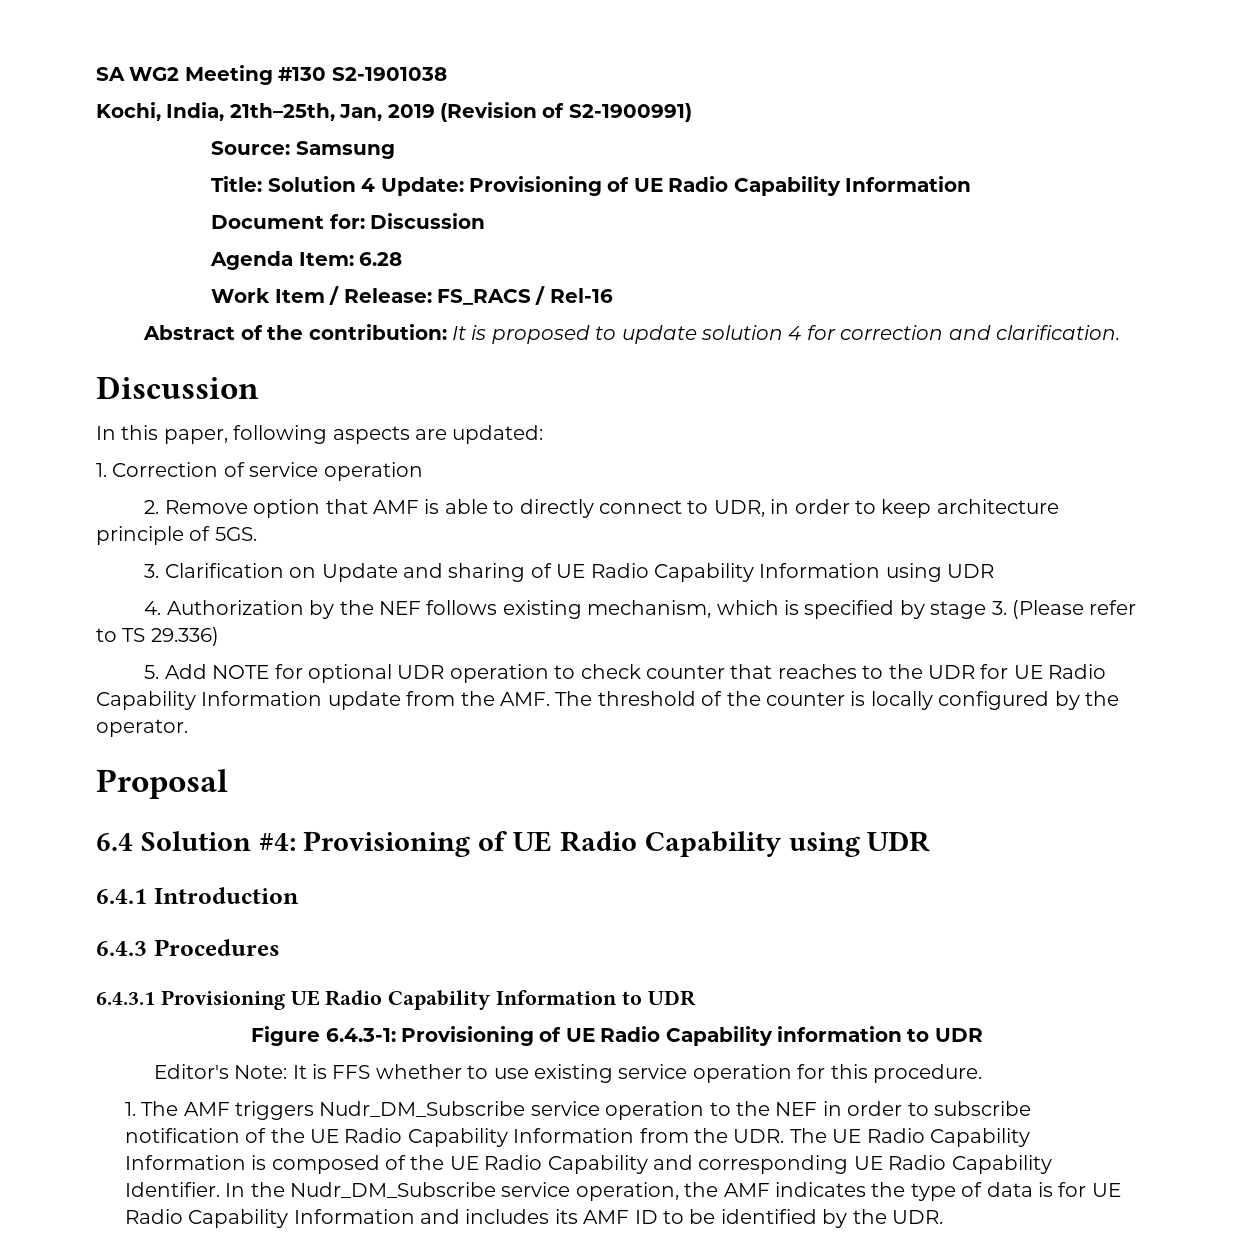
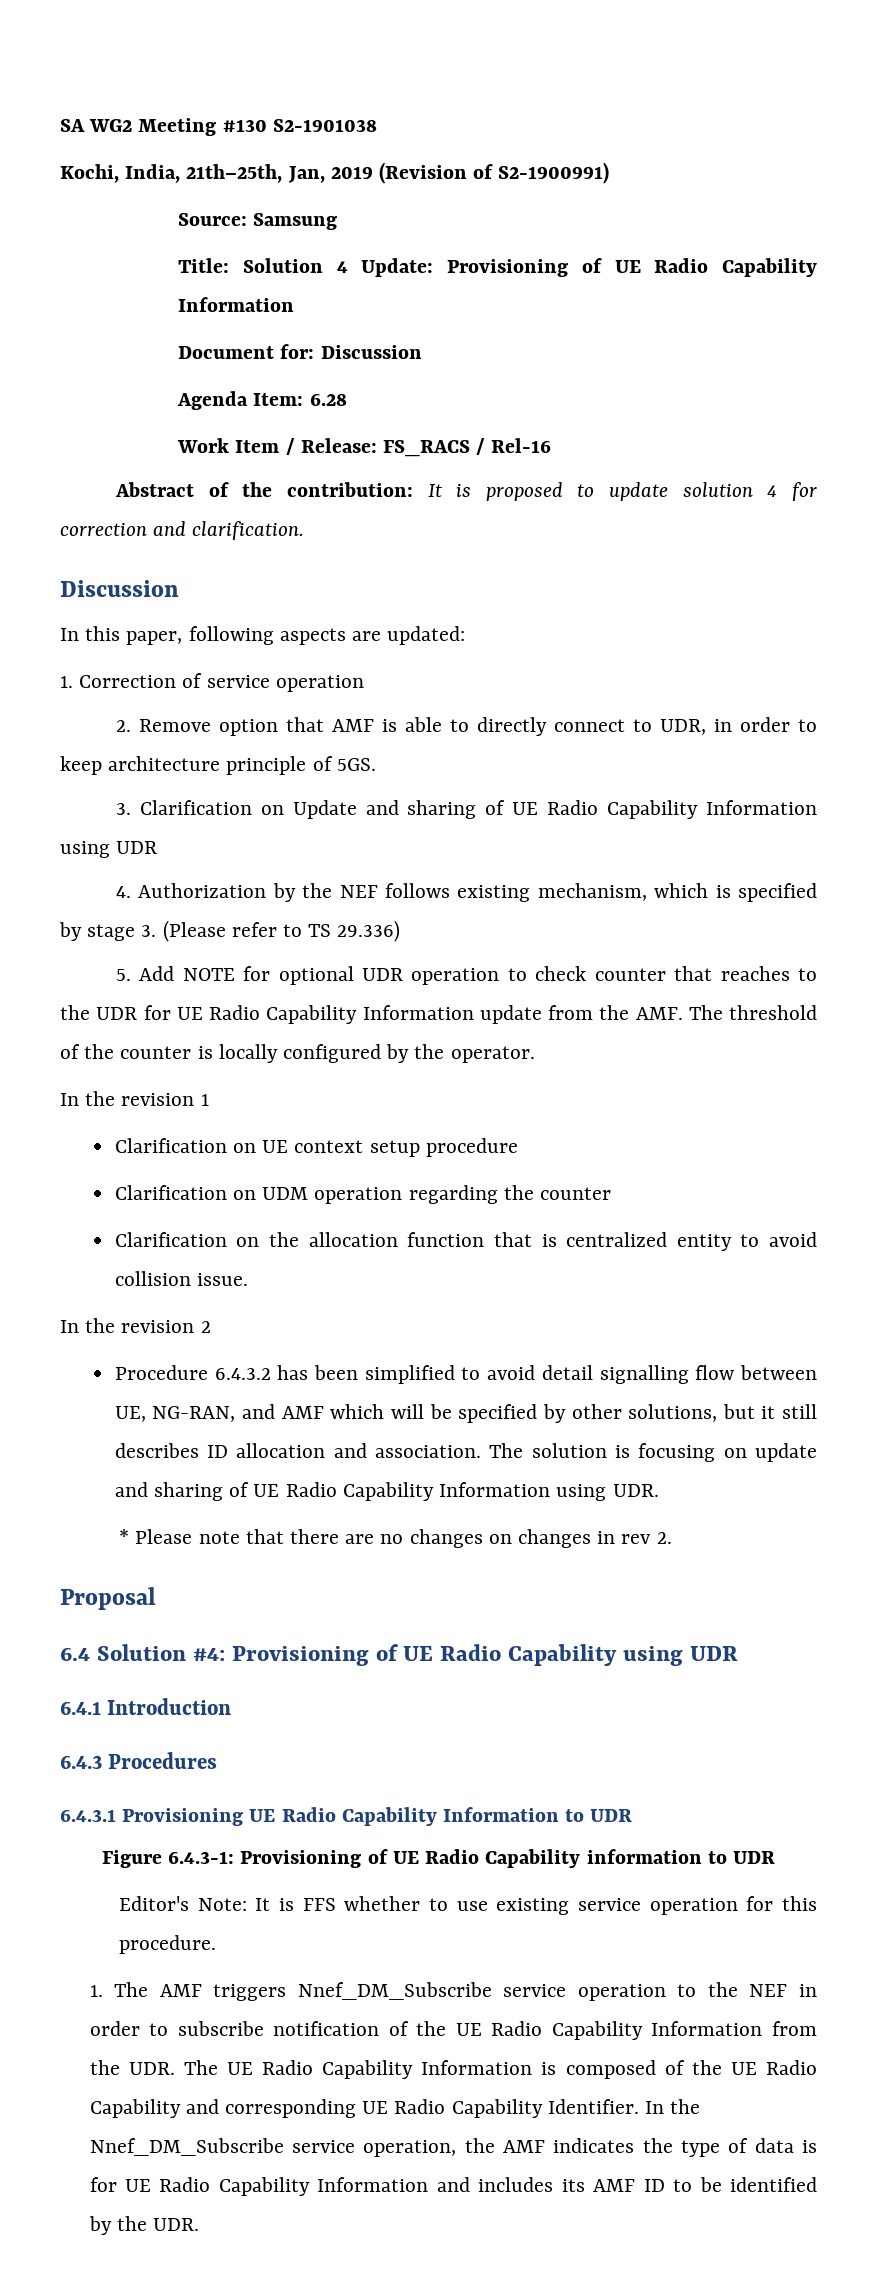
+ In the revision 1
+ Clarification on UE context setup procedure
+ Clarification on UDM operation regarding the counter
+ Clarification on the allocation function that is centralized entity to avoid collision issue.
+ In the revision 2
+ Procedure 6.4.3.2 has been simplified to avoid detail signalling flow between UE, NG-RAN, and AMF which will be specified by other solutions, but it still describes ID allocation and association. The solution is focusing on update and sharing of UE Radio Capability Information using UDR.
+ * Please note that there are no changes on changes in rev 2.
- 1. The AMF triggers Nudr_DM_Subscribe service operation to the NEF in order to subscribe notification of the UE Radio Capability Information from the UDR. The UE Radio Capability Information is composed of the UE Radio Capability and corresponding UE Radio Capability Identifier.
+ 1. The AMF triggers Nnef_DM_Subscribe service operation to the NEF in order to subscribe notification of the UE Radio Capability Information from the UDR. The UE Radio Capability Information is composed of the UE Radio Capability and corresponding UE Radio Capability Identifier.
- In the Nudr_DM_Subscribe service operation, the AMF indicates the type of data is for UE Radio Capability Information and includes its AMF ID to be identified by the UDR.
+ In the Nnef_DM_Subscribe service operation, the AMF indicates the type of data is for UE Radio Capability Information and includes its AMF ID to be identified by the UDR.

